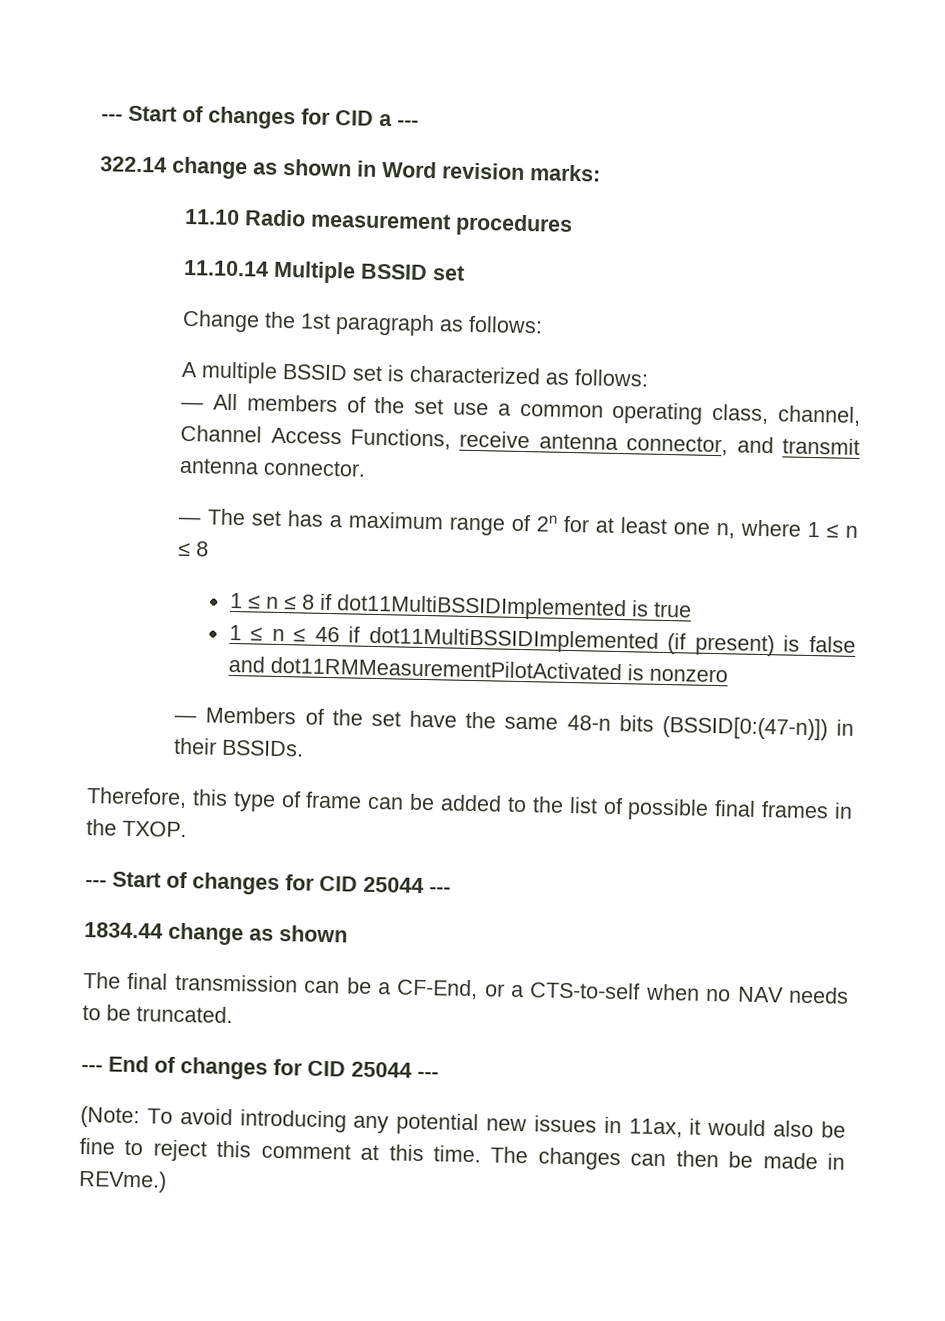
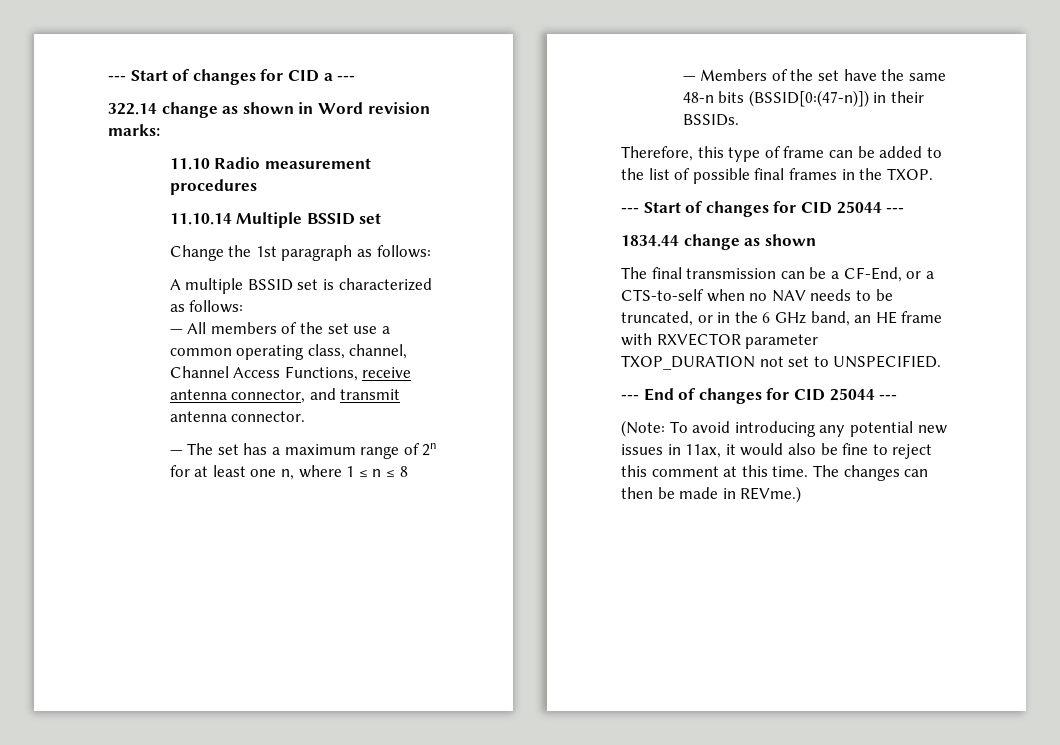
- 1 ≤ n ≤ 8 if dot11MultiBSSIDImplemented is true
- 1 ≤ n ≤ 46 if dot11MultiBSSIDImplemented (if present) is false and dot11RMMeasurementPilotActivated is nonzero
- The final transmission can be a CF-End, or a CTS-to-self when no NAV needs to be truncated.
+ The final transmission can be a CF-End, or a CTS-to-self when no NAV needs to be truncated, or in the 6 GHz band, an HE frame with RXVECTOR parameter TXOP_DURATION not set to UNSPECIFIED.

